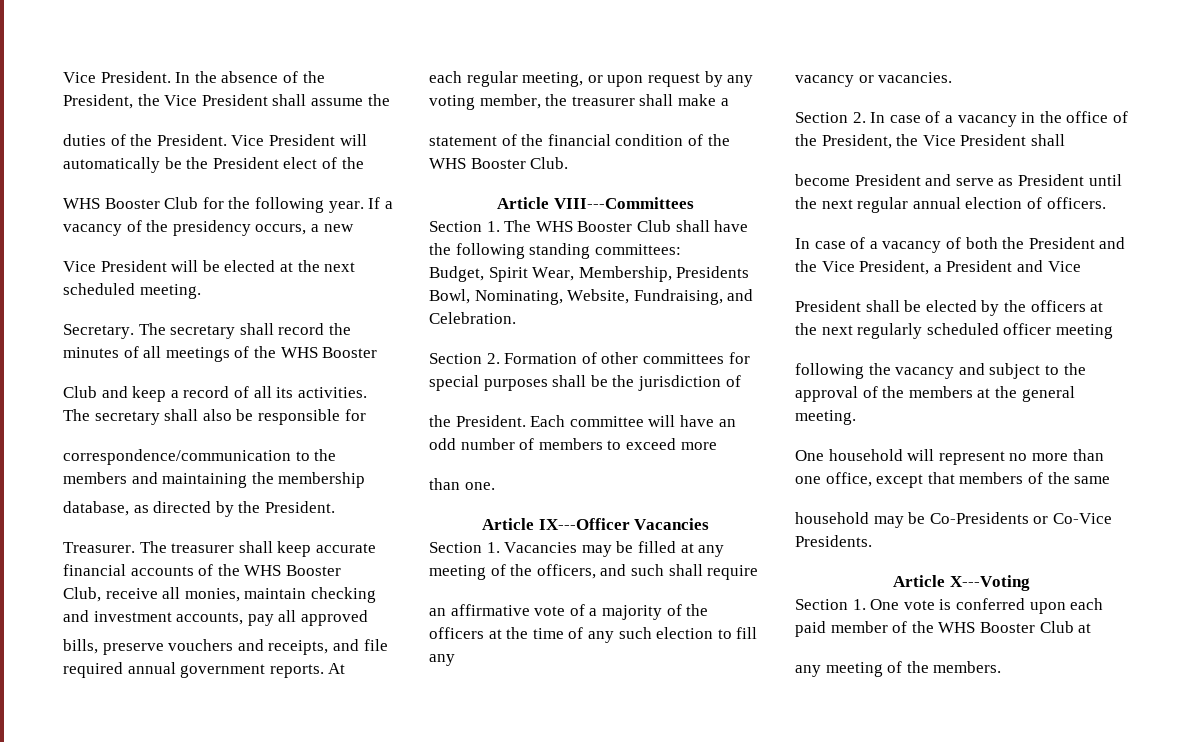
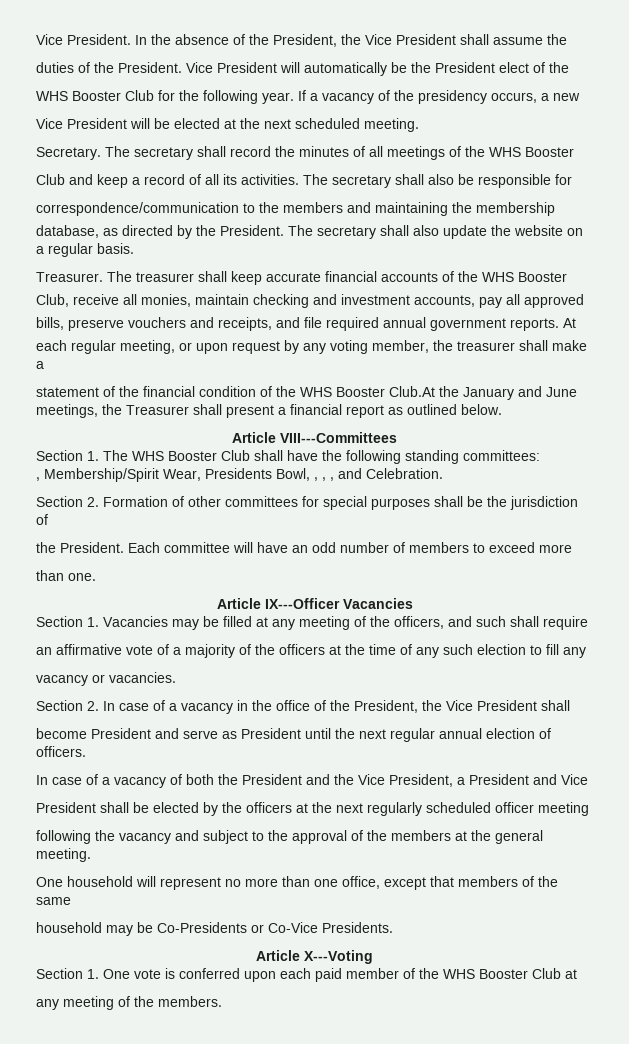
+ The secretary shall also update the website on a regular basis.
- statement of the financial condition of the WHS Booster Club.
+ statement of the financial condition of the WHS Booster Club.At the January and June meetings, the Treasurer shall present a financial report as outlined below.
- Budget, Spirit Wear, Membership, Presidents Bowl, Nominating, Website, Fundraising, and Celebration.
+ , Membership/Spirit Wear, Presidents Bowl, , , , and Celebration.

